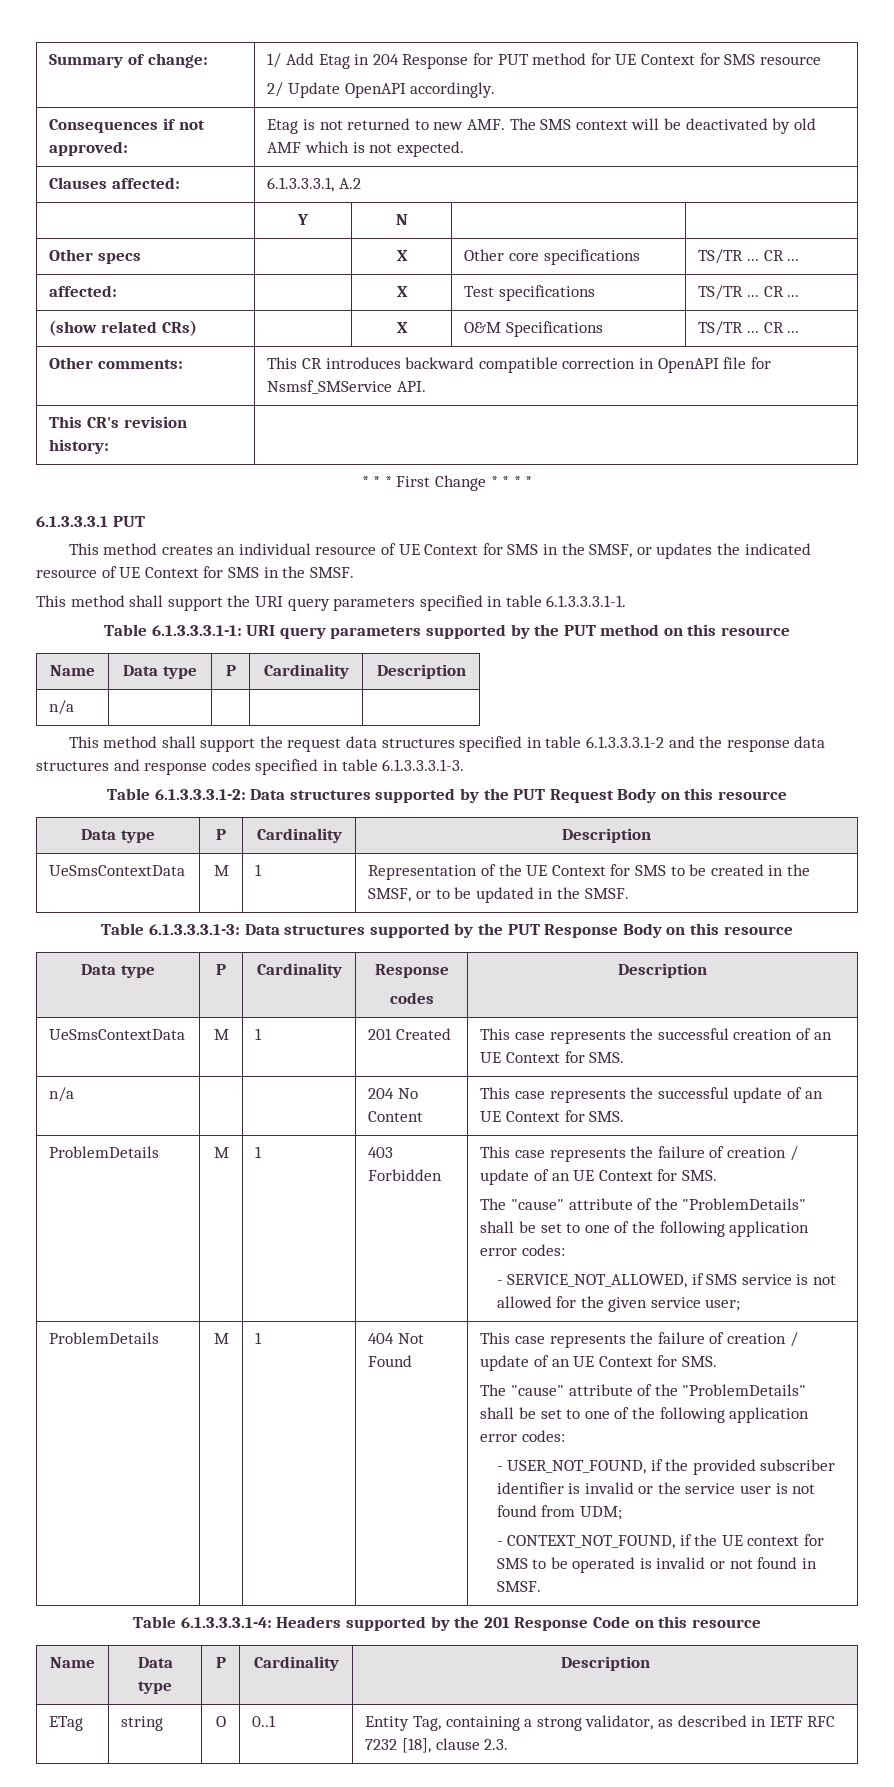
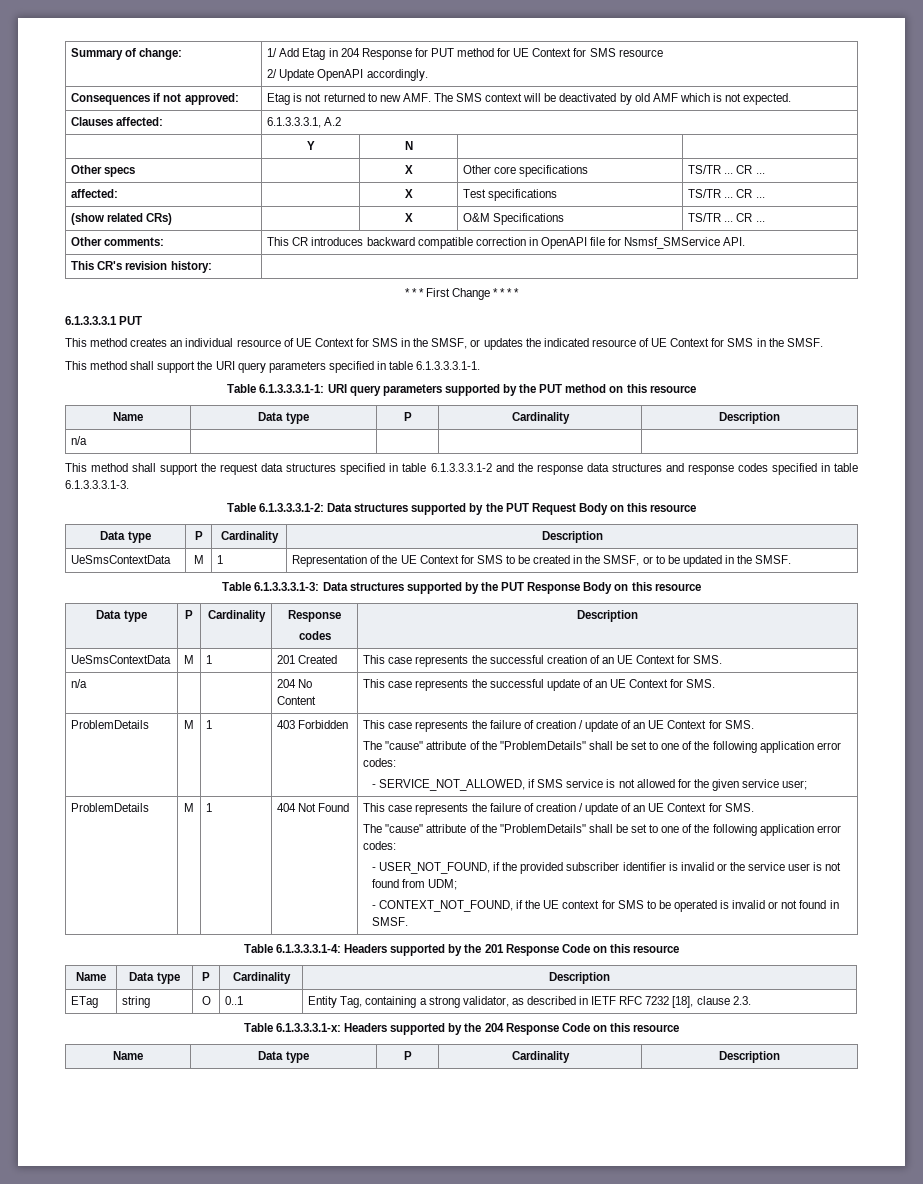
+ Table 6.1.3.3.3.1-x: Headers supported by the 204 Response Code on this resource
+ Name | Data type | P | Cardinality | Description

